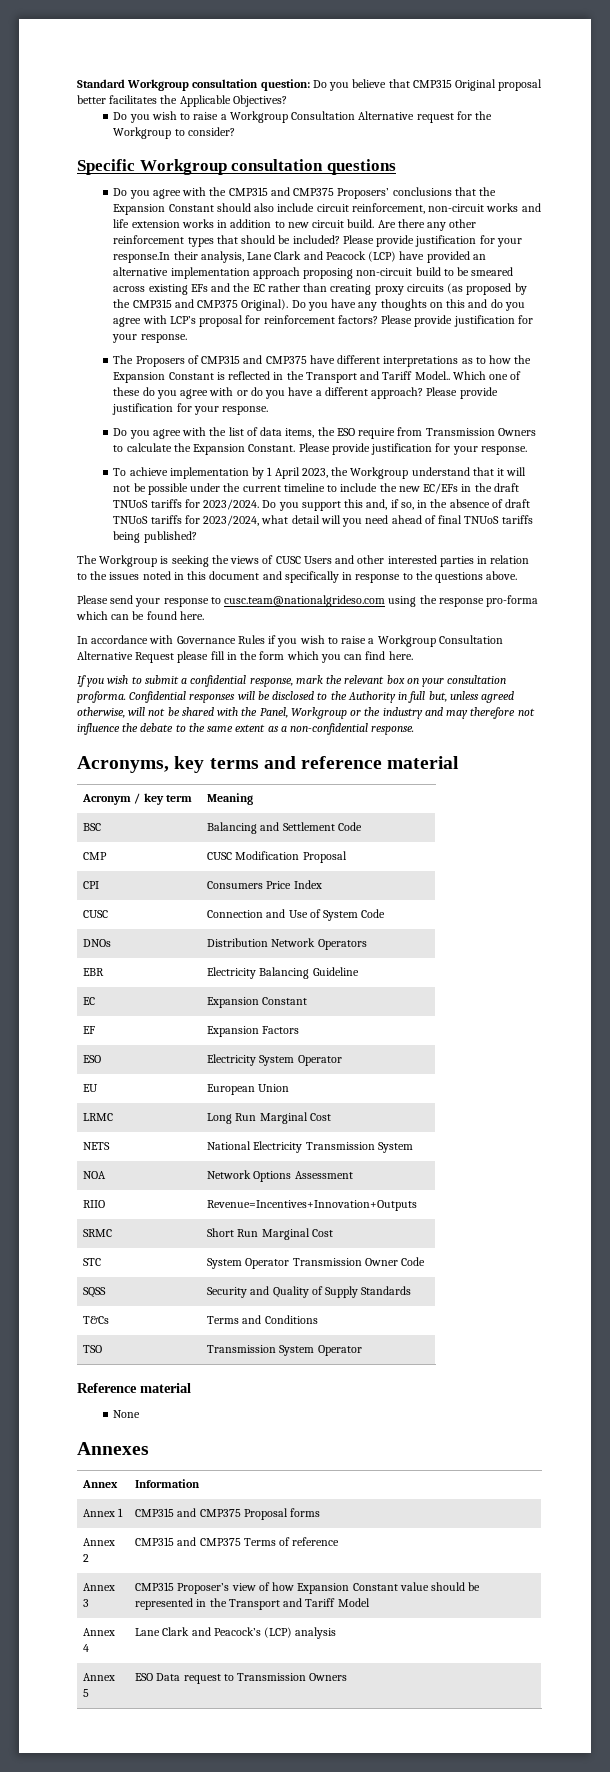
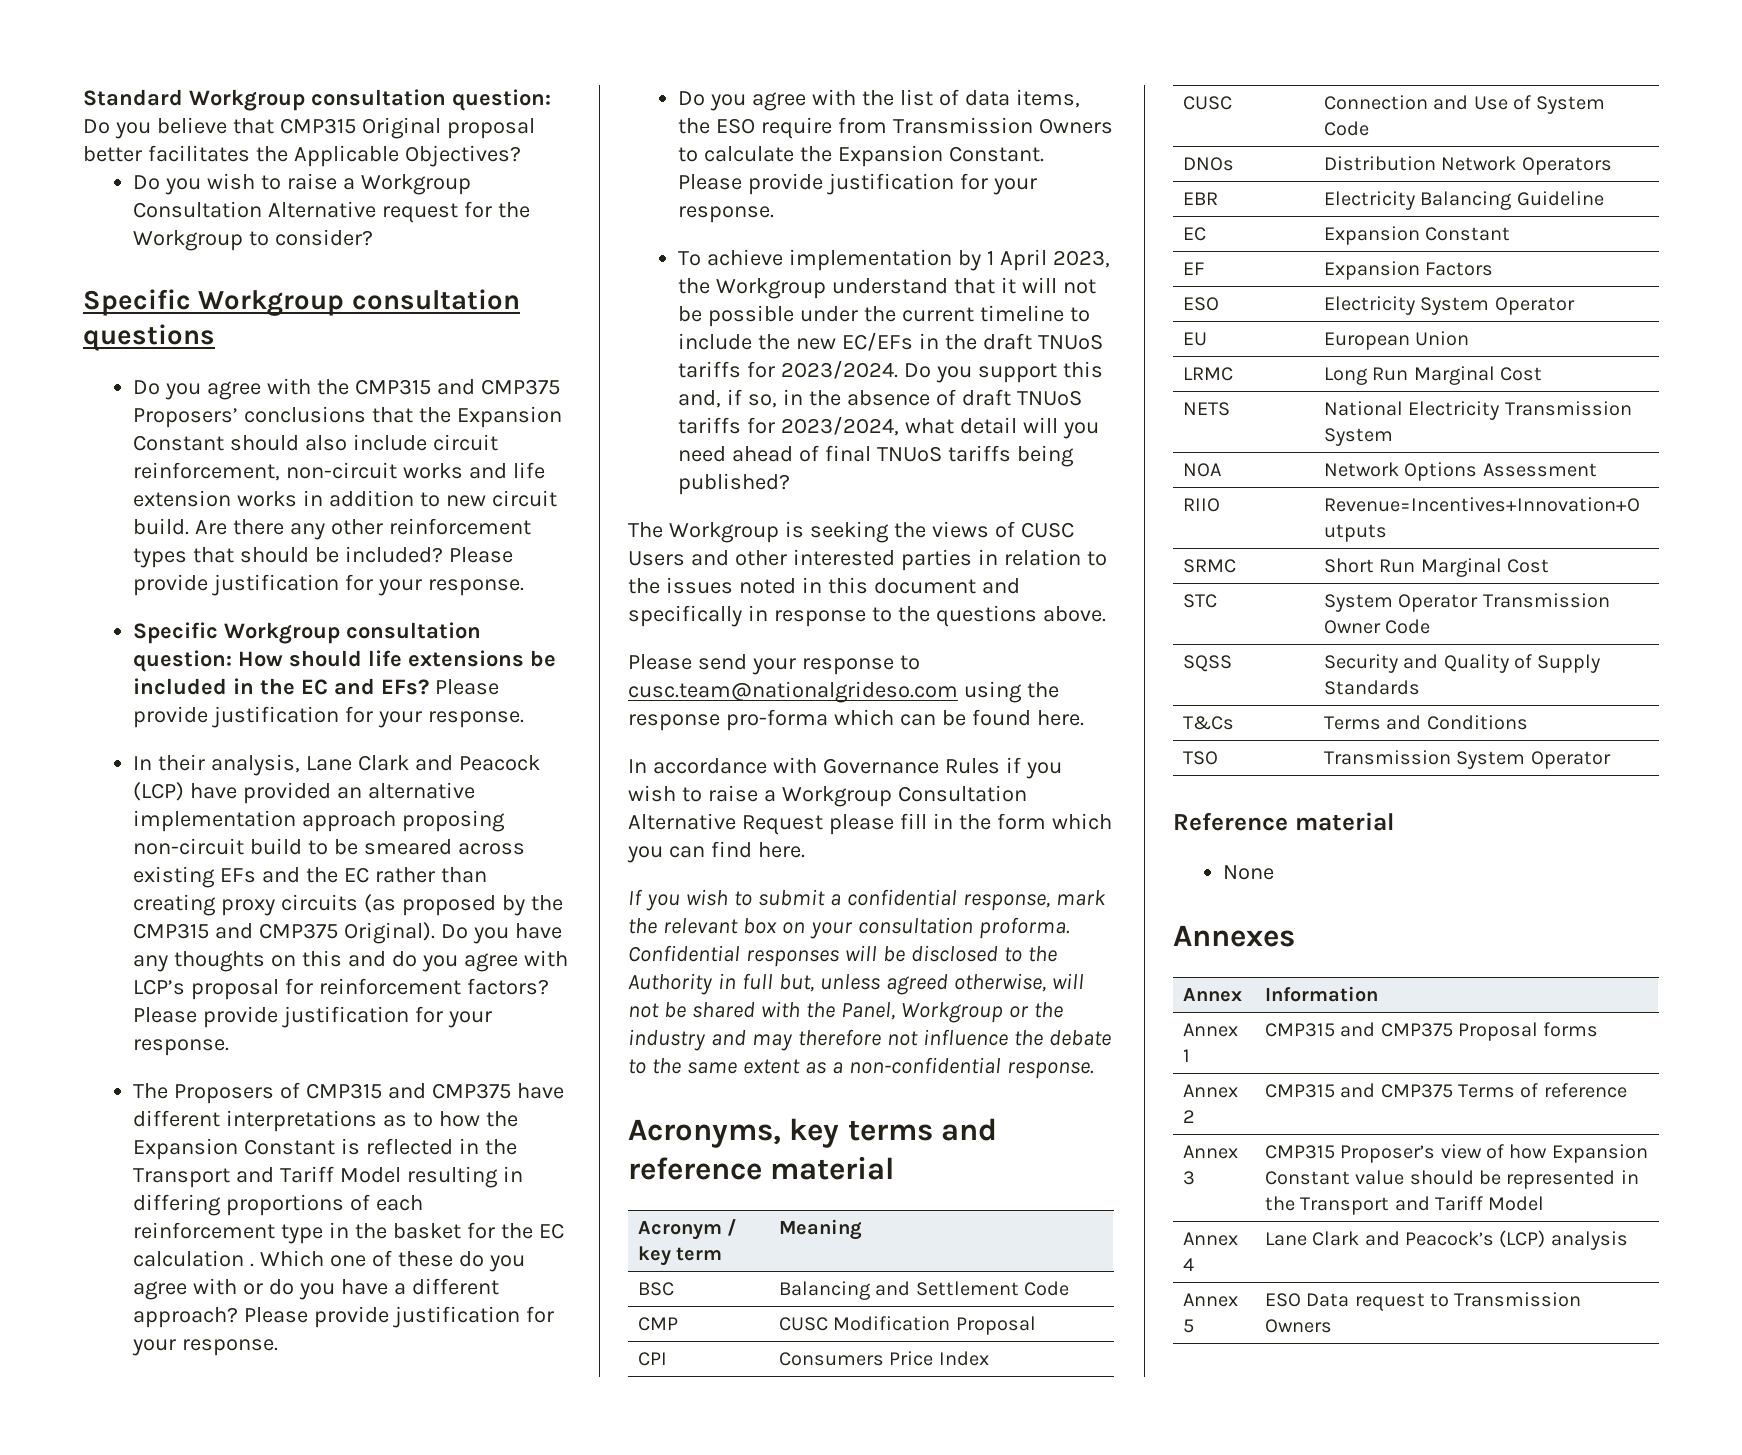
- Are there any other reinforcement types that should be included? Please provide justification for your response.In their analysis, Lane Clark and Peacock (LCP) have provided an alternative implementation approach proposing non-circuit build to be smeared across existing EFs and the EC rather than creating proxy circuits (as proposed by the CMP315 and CMP375 Original).
+ Are there any other reinforcement types that should be included? Please provide justification for your response.
+ Specific Workgroup consultation question: How should life extensions be included in the EC and EFs? Please provide justification for your response.
+ In their analysis, Lane Clark and Peacock (LCP) have provided an alternative implementation approach proposing non-circuit build to be smeared across existing EFs and the EC rather than creating proxy circuits (as proposed by the CMP315 and CMP375 Original).
- The Proposers of CMP315 and CMP375 have different interpretations as to how the Expansion Constant is reflected in the Transport and Tariff Model..
+ The Proposers of CMP315 and CMP375 have different interpretations as to how the Expansion Constant is reflected in the Transport and Tariff Model resulting in differing proportions of each reinforcement type in the basket for the EC calculation .

